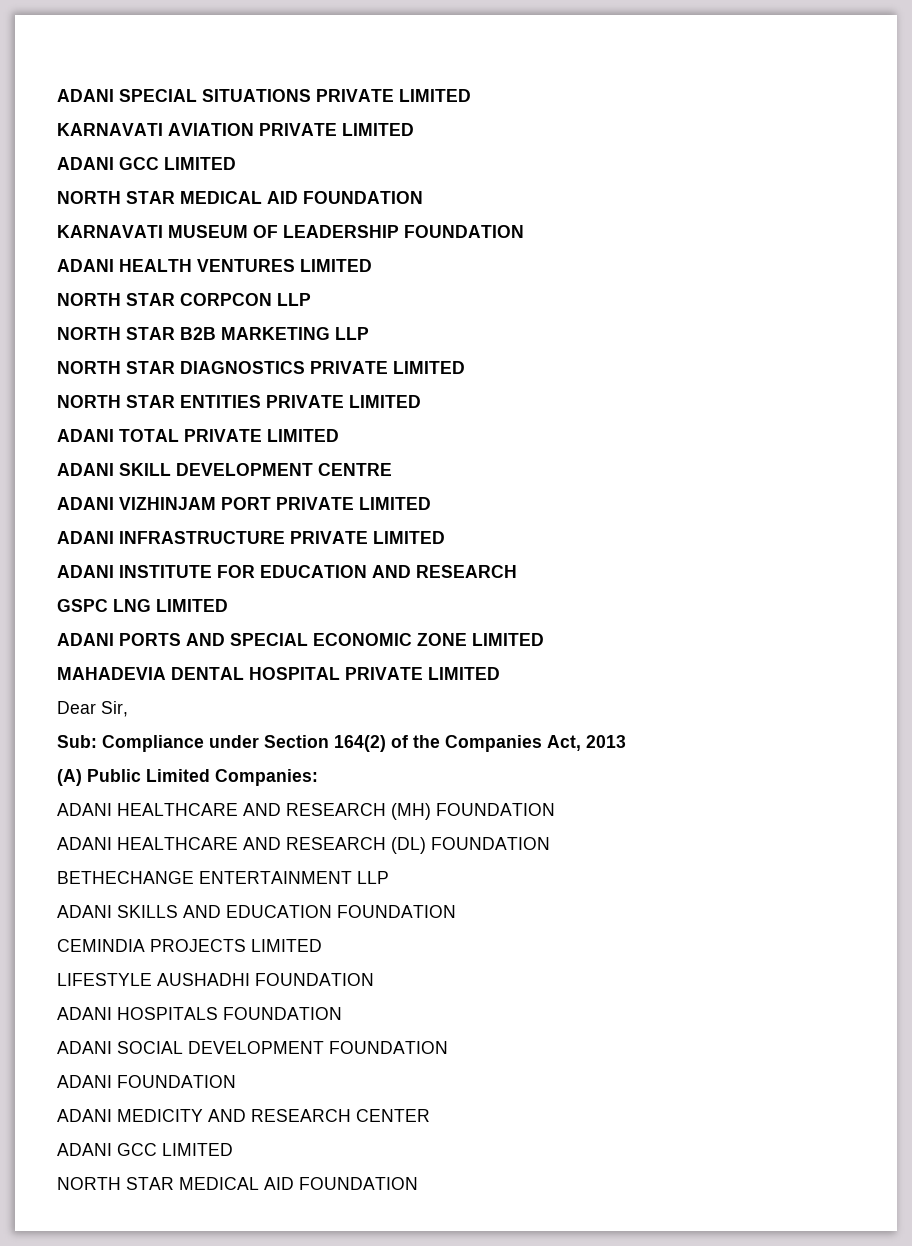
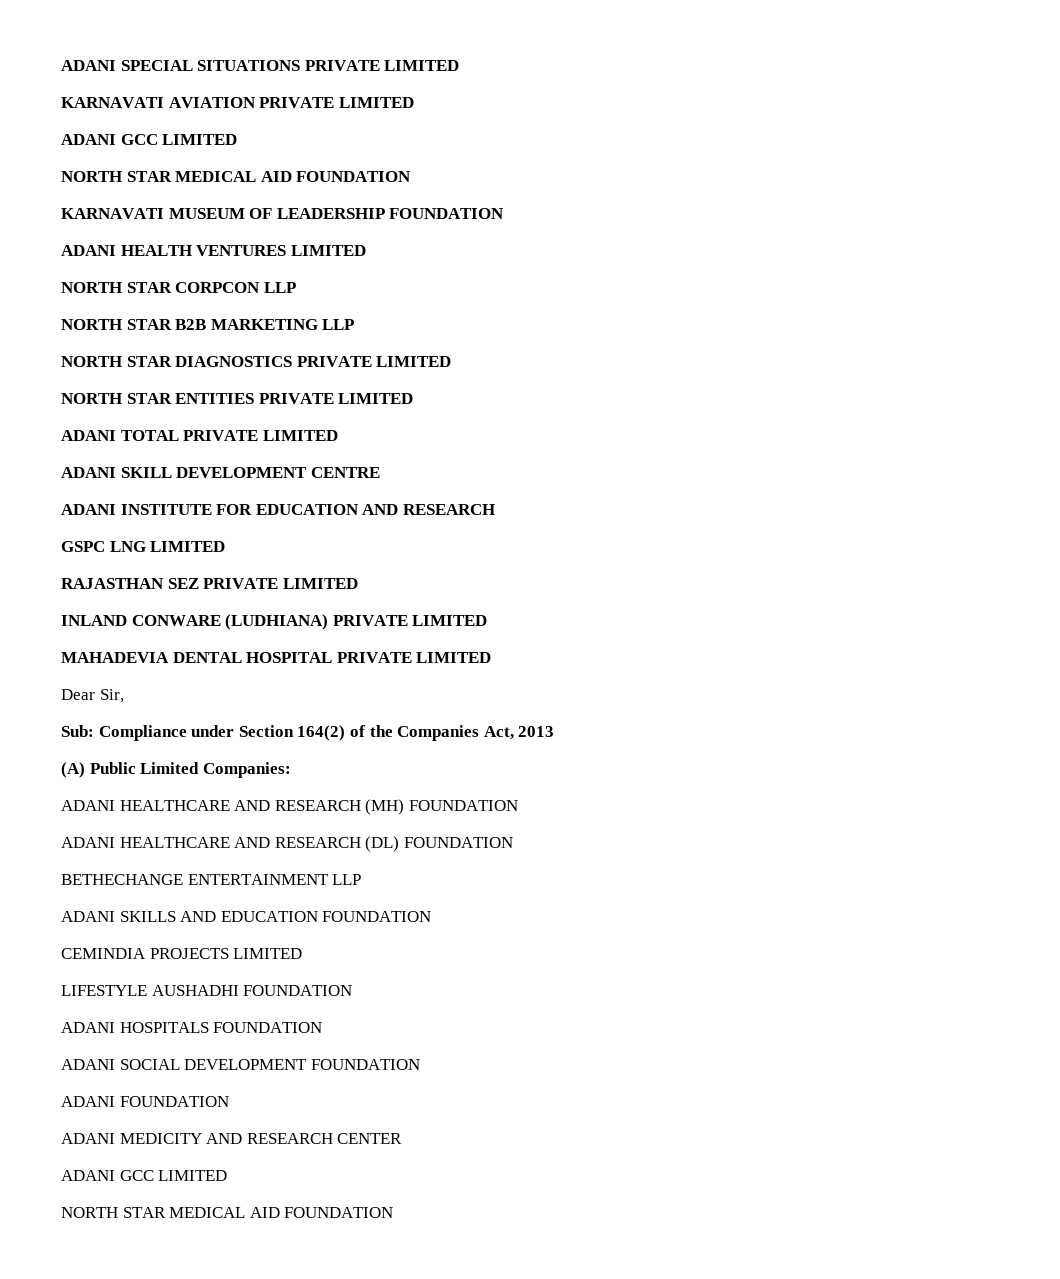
- ADANI VIZHINJAM PORT PRIVATE LIMITED
- ADANI INFRASTRUCTURE PRIVATE LIMITED
- ADANI PORTS AND SPECIAL ECONOMIC ZONE LIMITED
+ RAJASTHAN SEZ PRIVATE LIMITED
+ INLAND CONWARE (LUDHIANA) PRIVATE LIMITED

